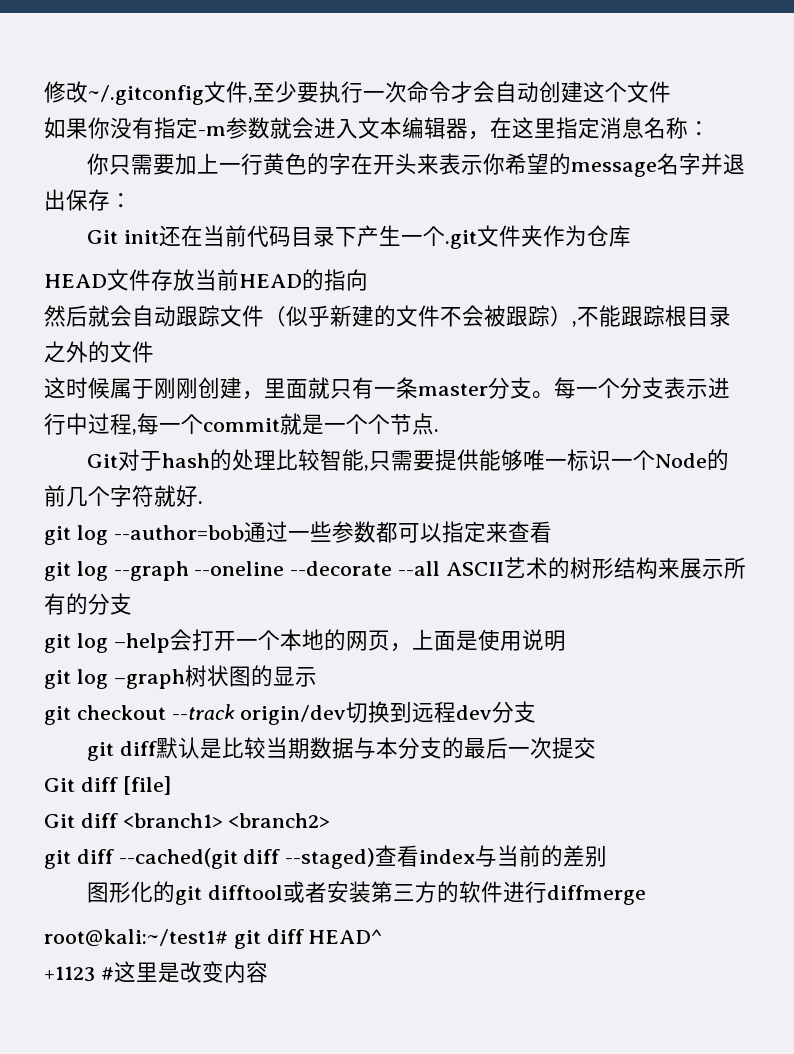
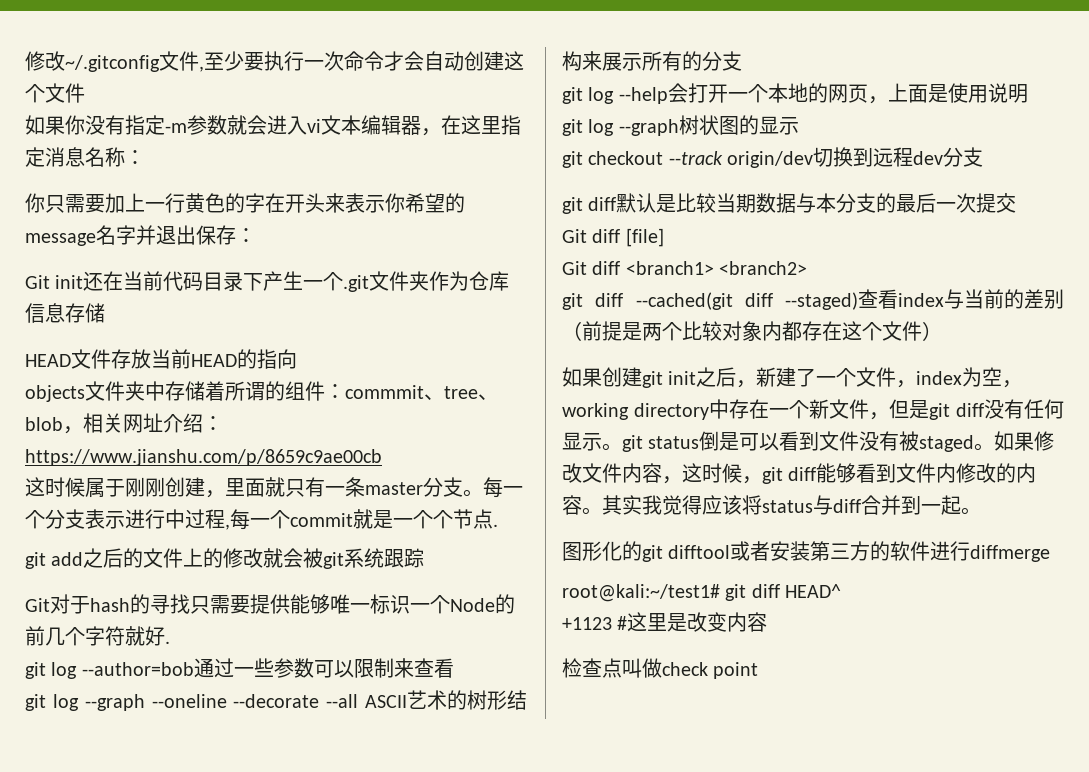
- 如果你没有指定-m参数就会进入文本编辑器，在这里指定消息名称：
+ 如果你没有指定-m参数就会进入vi文本编辑器，在这里指定消息名称：
- Git init还在当前代码目录下产生一个.git文件夹作为仓库
+ Git init还在当前代码目录下产生一个.git文件夹作为仓库信息存储
- 然后就会自动跟踪文件（似乎新建的文件不会被跟踪）,不能跟踪根目录之外的文件
+ objects文件夹中存储着所谓的组件：commmit、tree、blob，相关网址介绍：https://www.jianshu.com/p/8659c9ae00cb
+ git add之后的文件上的修改就会被git系统跟踪
- Git对于hash的处理比较智能,只需要提供能够唯一标识一个Node的前几个字符就好.
+ Git对于hash的寻找只需要提供能够唯一标识一个Node的前几个字符就好.
- git log --author=bob通过一些参数都可以指定来查看
+ git log --author=bob通过一些参数可以限制来查看
- git log –help会打开一个本地的网页，上面是使用说明
+ git log --help会打开一个本地的网页，上面是使用说明
- git log –graph树状图的显示
+ git log --graph树状图的显示
- git diff --cached(git diff --staged)查看index与当前的差别
+ git diff --cached(git diff --staged)查看index与当前的差别（前提是两个比较对象内都存在这个文件）
+ 如果创建git init之后，新建了一个文件，index为空，working directory中存在一个新文件，但是git diff没有任何显示。git status倒是可以看到文件没有被staged。如果修改文件内容，这时候，git diff能够看到文件内修改的内容。其实我觉得应该将status与diff合并到一起。
+ 检查点叫做check point

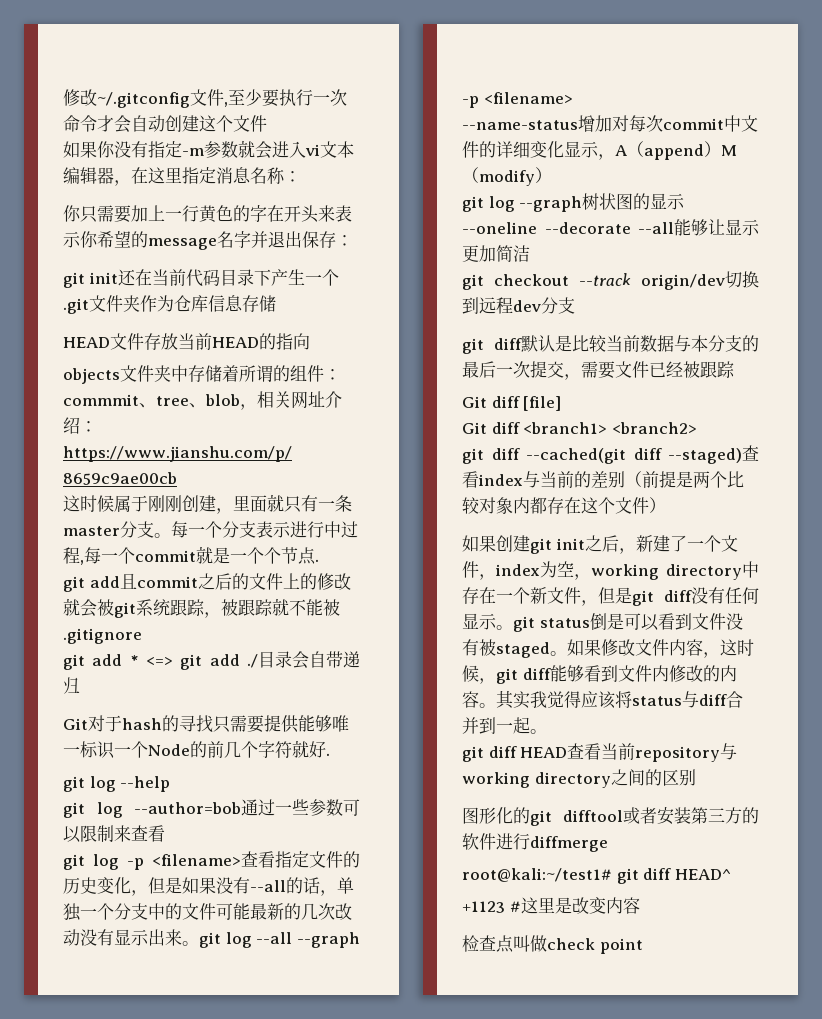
- Git init还在当前代码目录下产生一个.git文件夹作为仓库信息存储
+ git init还在当前代码目录下产生一个.git文件夹作为仓库信息存储
- git add之后的文件上的修改就会被git系统跟踪
+ git add且commit之后的文件上的修改就会被git系统跟踪，被跟踪就不能被.gitignore
+ git add * <=> git add ./目录会自带递归
+ git log --help
- git log --graph --oneline --decorate --all ASCII艺术的树形结构来展示所有的分支
- git log --help会打开一个本地的网页，上面是使用说明
+ git log -p <filename>查看指定文件的历史变化，但是如果没有--all的话，单独一个分支中的文件可能最新的几次改动没有显示出来。git log --all --graph -p <filename>
+ --name-status增加对每次commit中文件的详细变化显示，A（append）M（modify）
- git log --graph树状图的显示
+ git log --graph树状图的显示--oneline --decorate --all能够让显示更加简洁
- git diff默认是比较当期数据与本分支的最后一次提交
+ git diff默认是比较当前数据与本分支的最后一次提交，需要文件已经被跟踪
+ git diff HEAD查看当前repository与working directory之间的区别

